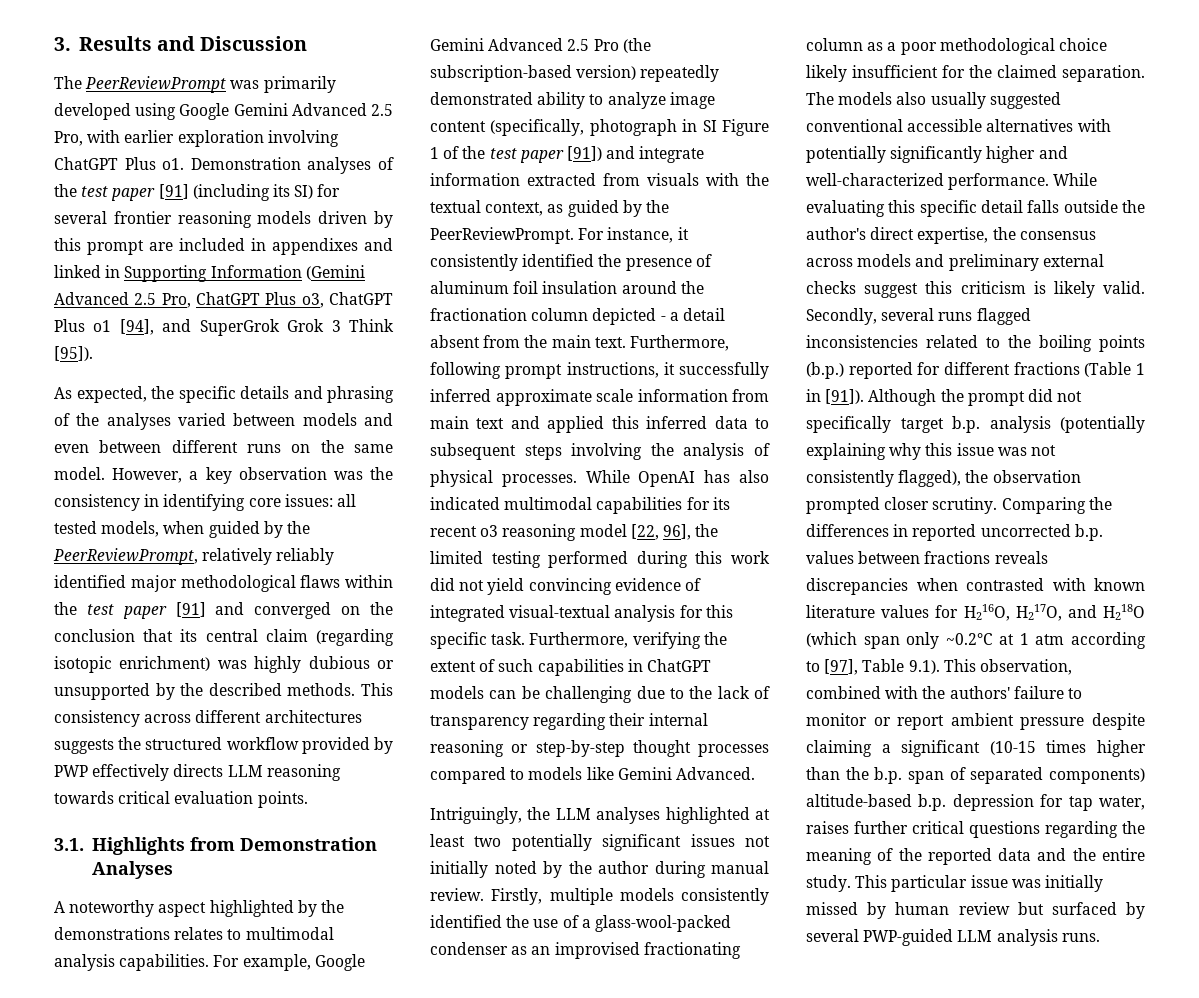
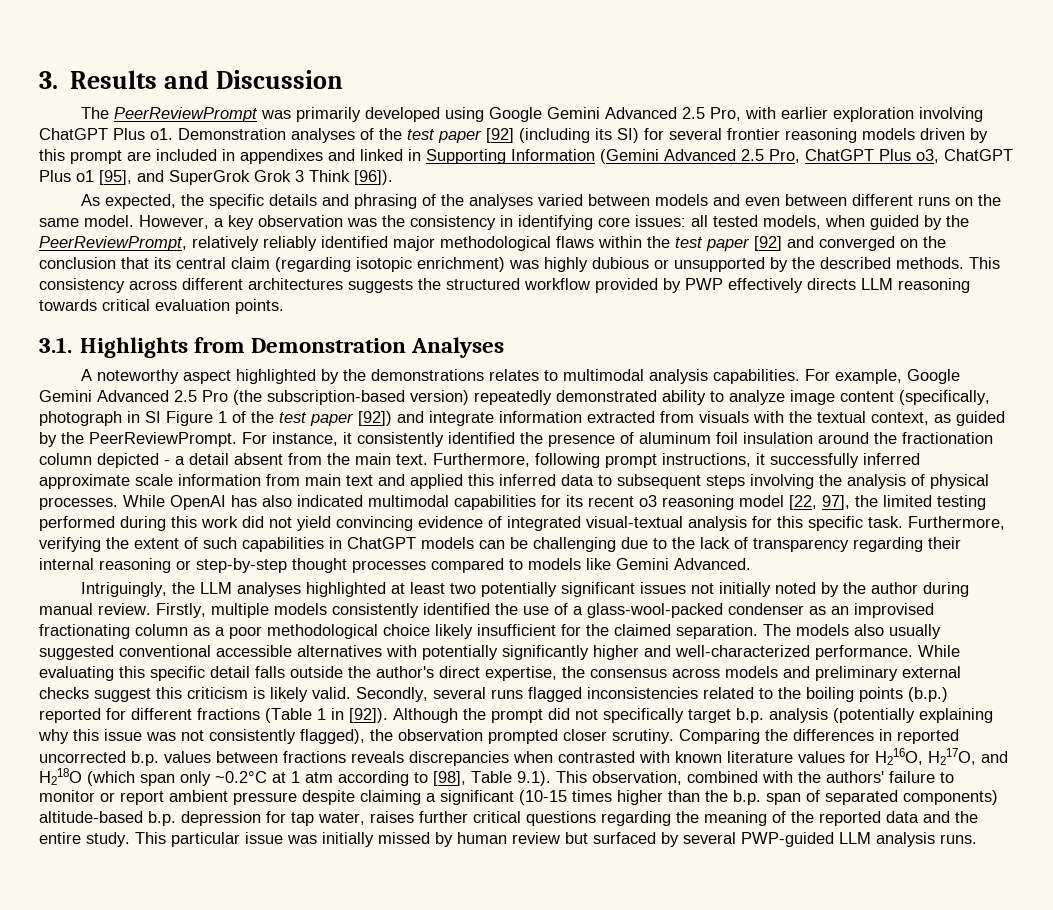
- Demonstration analyses of the test paper [91] (including its SI) for several frontier reasoning models driven by this prompt are included in appendixes and linked in Supporting Information (Gemini Advanced 2.5 Pro, ChatGPT Plus o3, ChatGPT Plus o1 [94], and SuperGrok Grok 3 Think [95]).
+ Demonstration analyses of the test paper [92] (including its SI) for several frontier reasoning models driven by this prompt are included in appendixes and linked in Supporting Information (Gemini Advanced 2.5 Pro, ChatGPT Plus o3, ChatGPT Plus o1 [95], and SuperGrok Grok 3 Think [96]).
- However, a key observation was the consistency in identifying core issues: all tested models, when guided by the PeerReviewPrompt, relatively reliably identified major methodological flaws within the test paper [91] and converged on the conclusion that its central claim (regarding isotopic enrichment) was highly dubious or unsupported by the described methods.
+ However, a key observation was the consistency in identifying core issues: all tested models, when guided by the PeerReviewPrompt, relatively reliably identified major methodological flaws within the test paper [92] and converged on the conclusion that its central claim (regarding isotopic enrichment) was highly dubious or unsupported by the described methods.
- For example, Google Gemini Advanced 2.5 Pro (the subscription-based version) repeatedly demonstrated ability to analyze image content (specifically, photograph in SI Figure 1 of the test paper [91]) and integrate information extracted from visuals with the textual context, as guided by the PeerReviewPrompt.
+ For example, Google Gemini Advanced 2.5 Pro (the subscription-based version) repeatedly demonstrated ability to analyze image content (specifically, photograph in SI Figure 1 of the test paper [92]) and integrate information extracted from visuals with the textual context, as guided by the PeerReviewPrompt.
- While OpenAI has also indicated multimodal capabilities for its recent o3 reasoning model [22, 96], the limited testing performed during this work did not yield convincing evidence of integrated visual-textual analysis for this specific task.
+ While OpenAI has also indicated multimodal capabilities for its recent o3 reasoning model [22, 97], the limited testing performed during this work did not yield convincing evidence of integrated visual-textual analysis for this specific task.
- Secondly, several runs flagged inconsistencies related to the boiling points (b.p.) reported for different fractions (Table 1 in [91]).
+ Secondly, several runs flagged inconsistencies related to the boiling points (b.p.) reported for different fractions (Table 1 in [92]).
- Comparing the differences in reported uncorrected b.p. values between fractions reveals discrepancies when contrasted with known literature values for H216O, H217O, and H218O (which span only ~0.2°C at 1 atm according to [97], Table 9.1). This observation, combined with the authors' failure to monitor or report ambient pressure despite claiming a significant (10-15 times higher than the b.p. span of separated components) altitude-based b.p. depression for tap water, raises further critical questions regarding the meaning of the reported data and the entire study.
+ Comparing the differences in reported uncorrected b.p. values between fractions reveals discrepancies when contrasted with known literature values for H216O, H217O, and H218O (which span only ~0.2°C at 1 atm according to [98], Table 9.1). This observation, combined with the authors' failure to monitor or report ambient pressure despite claiming a significant (10-15 times higher than the b.p. span of separated components) altitude-based b.p. depression for tap water, raises further critical questions regarding the meaning of the reported data and the entire study.

